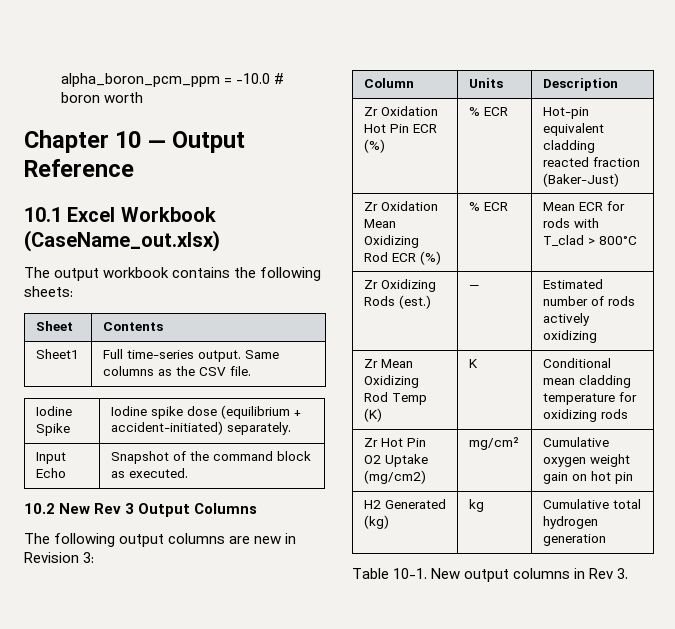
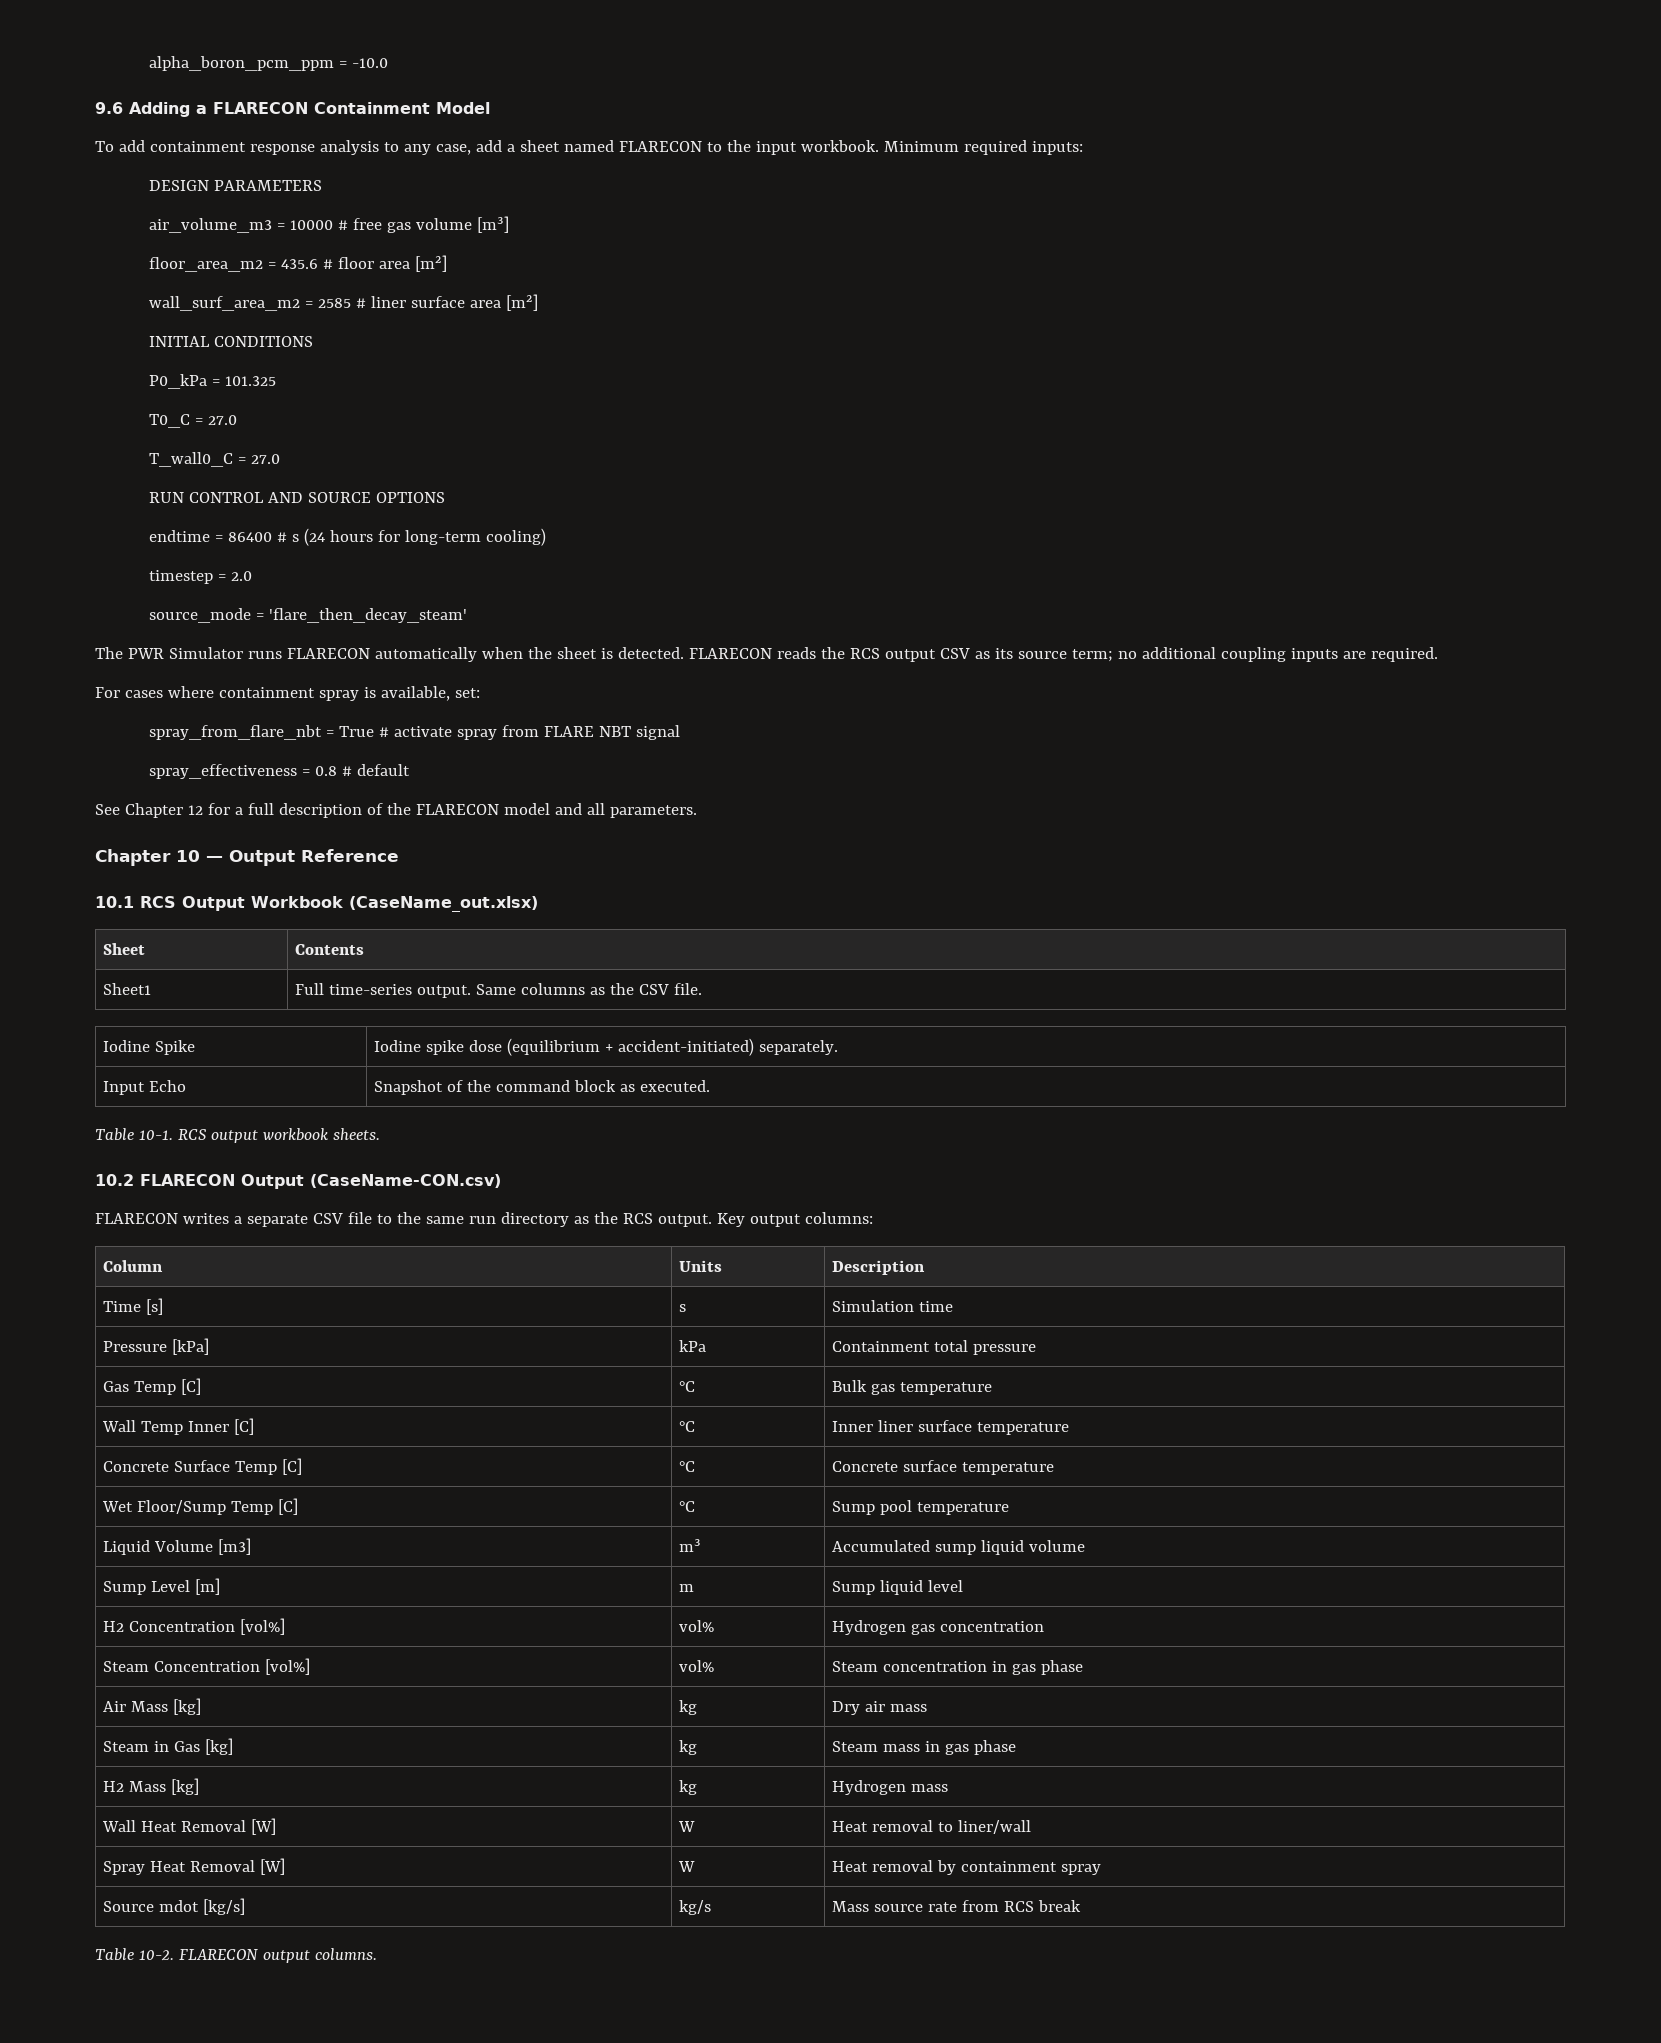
- alpha_boron_pcm_ppm = -10.0 # boron worth
+ alpha_boron_pcm_ppm = -10.0
+ 9.6 Adding a FLARECON Containment Model
+ To add containment response analysis to any case, add a sheet named FLARECON to the input workbook. Minimum required inputs:
+ DESIGN PARAMETERS
+ air_volume_m3 = 10000 # free gas volume [m³]
+ floor_area_m2 = 435.6 # floor area [m²]
+ wall_surf_area_m2 = 2585 # liner surface area [m²]
+ INITIAL CONDITIONS
+ P0_kPa = 101.325
+ T0_C = 27.0
+ T_wall0_C = 27.0
+ RUN CONTROL AND SOURCE OPTIONS
+ endtime = 86400 # s (24 hours for long-term cooling)
+ timestep = 2.0
+ source_mode = 'flare_then_decay_steam'
+ The PWR Simulator runs FLARECON automatically when the sheet is detected. FLARECON reads the RCS output CSV as its source term; no additional coupling inputs are required.
+ For cases where containment spray is available, set:
+ spray_from_flare_nbt = True # activate spray from FLARE NBT signal
+ spray_effectiveness = 0.8 # default
+ See Chapter 12 for a full description of the FLARECON model and all parameters.
- 10.1 Excel Workbook (CaseName_out.xlsx)
+ 10.1 RCS Output Workbook (CaseName_out.xlsx)
- The output workbook contains the following sheets:
- 10.2 New Rev 3 Output Columns
- The following output columns are new in Revision 3:
+ Table 10-1. RCS output workbook sheets.
+ 10.2 FLARECON Output (CaseName-CON.csv)
+ FLARECON writes a separate CSV file to the same run directory as the RCS output. Key output columns:
  Column | Units | Description
- Zr Oxidation Hot Pin ECR (%) | % ECR | Hot-pin equivalent cladding reacted fraction (Baker-Just)
- Zr Oxidation Mean Oxidizing Rod ECR (%) | % ECR | Mean ECR for rods with T_clad > 800°C
- Zr Oxidizing Rods (est.) | — | Estimated number of rods actively oxidizing
- Zr Mean Oxidizing Rod Temp (K) | K | Conditional mean cladding temperature for oxidizing rods
- Zr Hot Pin O2 Uptake (mg/cm2) | mg/cm² | Cumulative oxygen weight gain on hot pin
- H2 Generated (kg) | kg | Cumulative total hydrogen generation
- Table 10-1. New output columns in Rev 3.
+ Time [s] | s | Simulation time
+ Pressure [kPa] | kPa | Containment total pressure
+ Gas Temp [C] | °C | Bulk gas temperature
+ Wall Temp Inner [C] | °C | Inner liner surface temperature
+ Concrete Surface Temp [C] | °C | Concrete surface temperature
+ Wet Floor/Sump Temp [C] | °C | Sump pool temperature
+ Liquid Volume [m3] | m³ | Accumulated sump liquid volume
+ Sump Level [m] | m | Sump liquid level
+ H2 Concentration [vol%] | vol% | Hydrogen gas concentration
+ Steam Concentration [vol%] | vol% | Steam concentration in gas phase
+ Air Mass [kg] | kg | Dry air mass
+ Steam in Gas [kg] | kg | Steam mass in gas phase
+ H2 Mass [kg] | kg | Hydrogen mass
+ Wall Heat Removal [W] | W | Heat removal to liner/wall
+ Spray Heat Removal [W] | W | Heat removal by containment spray
+ Source mdot [kg/s] | kg/s | Mass source rate from RCS break
+ Table 10-2. FLARECON output columns.

